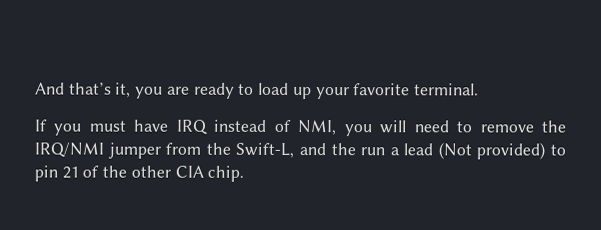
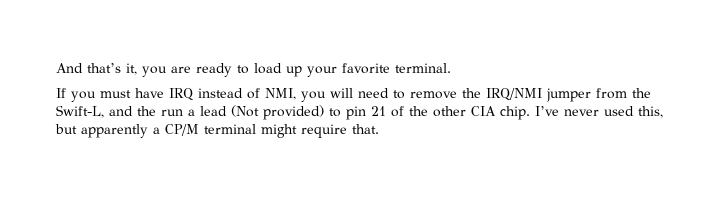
+ I’ve never used this, but apparently a CP/M terminal might require that.

